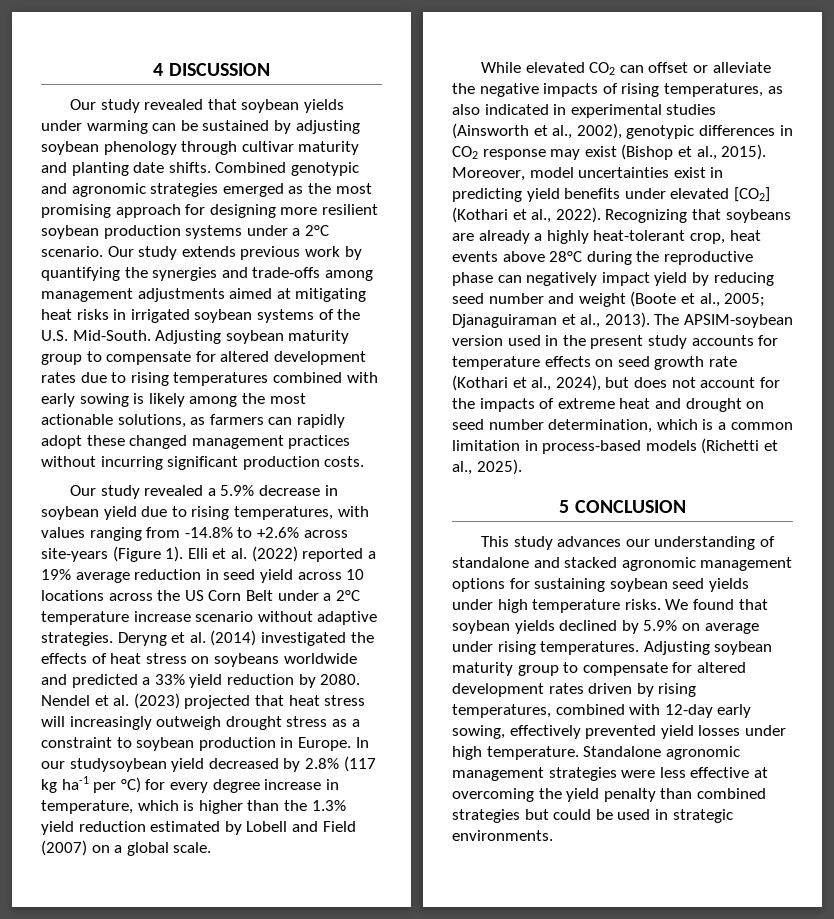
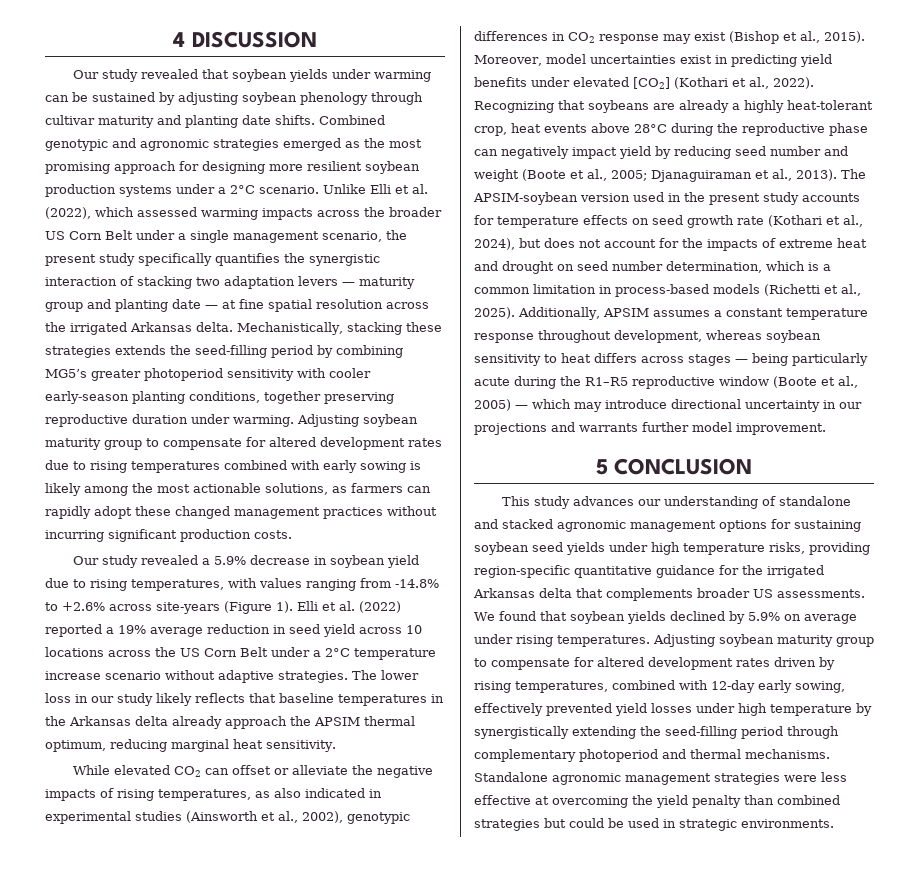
- Our study extends previous work by quantifying the synergies and trade-offs among management adjustments aimed at mitigating heat risks in irrigated soybean systems of the U.S. Mid-South.
+ Unlike Elli et al. (2022), which assessed warming impacts across the broader US Corn Belt under a single management scenario, the present study specifically quantifies the synergistic interaction of stacking two adaptation levers — maturity group and planting date — at fine spatial resolution across the irrigated Arkansas delta. Mechanistically, stacking these strategies extends the seed-filling period by combining MG5’s greater photoperiod sensitivity with cooler early-season planting conditions, together preserving reproductive duration under warming.
- Deryng et al. (2014) investigated the effects of heat stress on soybeans worldwide and predicted a 33% yield reduction by 2080. Nendel et al. (2023) projected that heat stress will increasingly outweigh drought stress as a constraint to soybean production in Europe. In our studysoybean yield decreased by 2.8% (117 kg ha-1 per °C) for every degree increase in temperature, which is higher than the 1.3% yield reduction estimated by Lobell and Field (2007) on a global scale.
+ The lower loss in our study likely reflects that baseline temperatures in the Arkansas delta already approach the APSIM thermal optimum, reducing marginal heat sensitivity.
+ Additionally, APSIM assumes a constant temperature response throughout development, whereas soybean sensitivity to heat differs across stages — being particularly acute during the R1–R5 reproductive window (Boote et al., 2005) — which may introduce directional uncertainty in our projections and warrants further model improvement.
- This study advances our understanding of standalone and stacked agronomic management options for sustaining soybean seed yields under high temperature risks.
+ This study advances our understanding of standalone and stacked agronomic management options for sustaining soybean seed yields under high temperature risks, providing region-specific quantitative guidance for the irrigated Arkansas delta that complements broader US assessments.
- Adjusting soybean maturity group to compensate for altered development rates driven by rising temperatures, combined with 12-day early sowing, effectively prevented yield losses under high temperature.
+ Adjusting soybean maturity group to compensate for altered development rates driven by rising temperatures, combined with 12-day early sowing, effectively prevented yield losses under high temperature by synergistically extending the seed-filling period through complementary photoperiod and thermal mechanisms.

